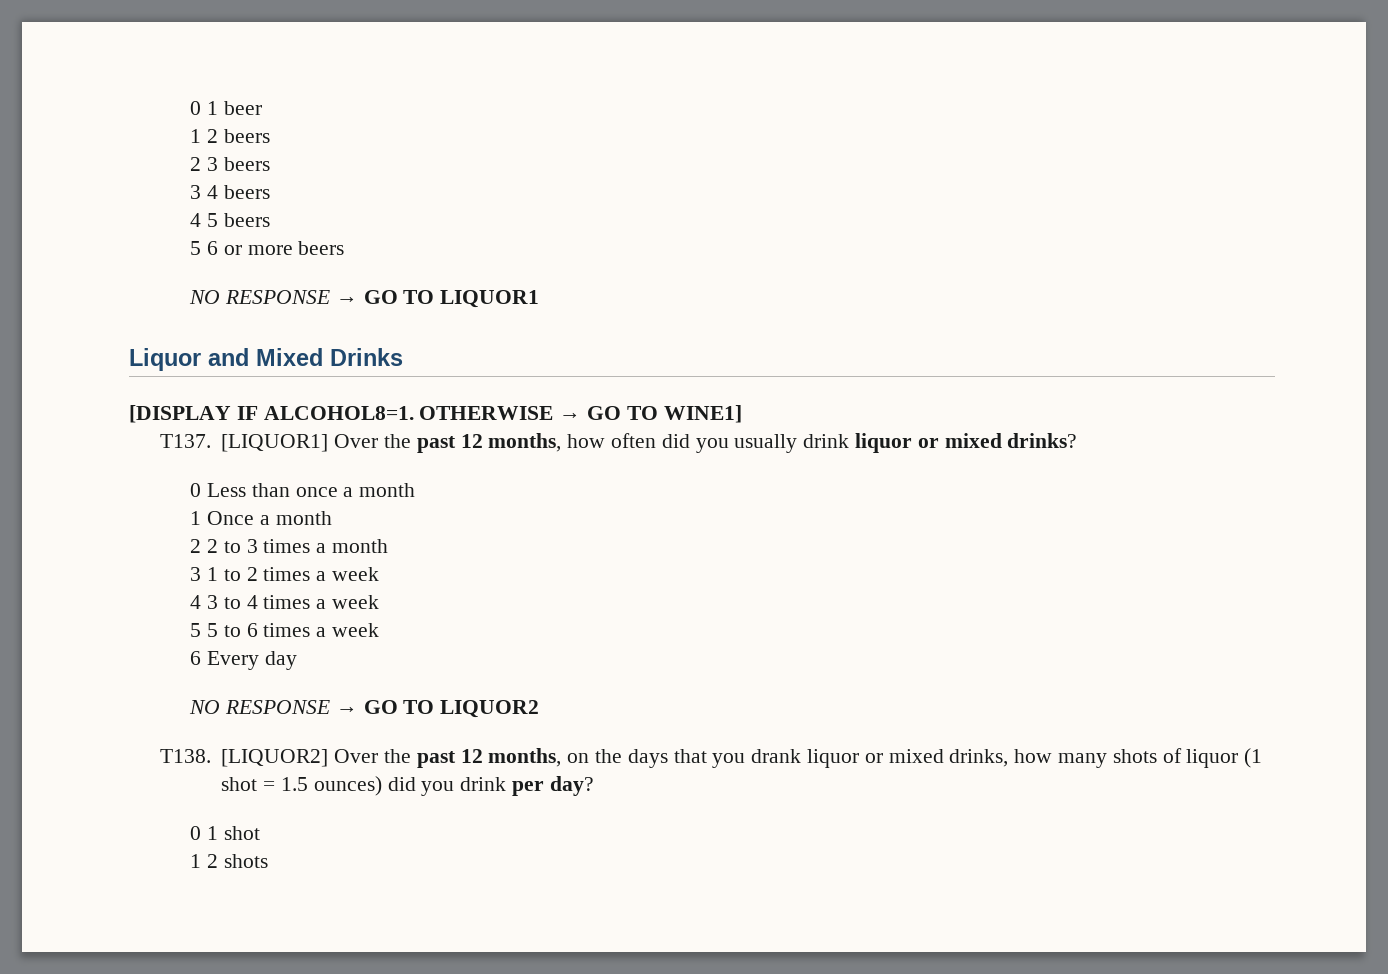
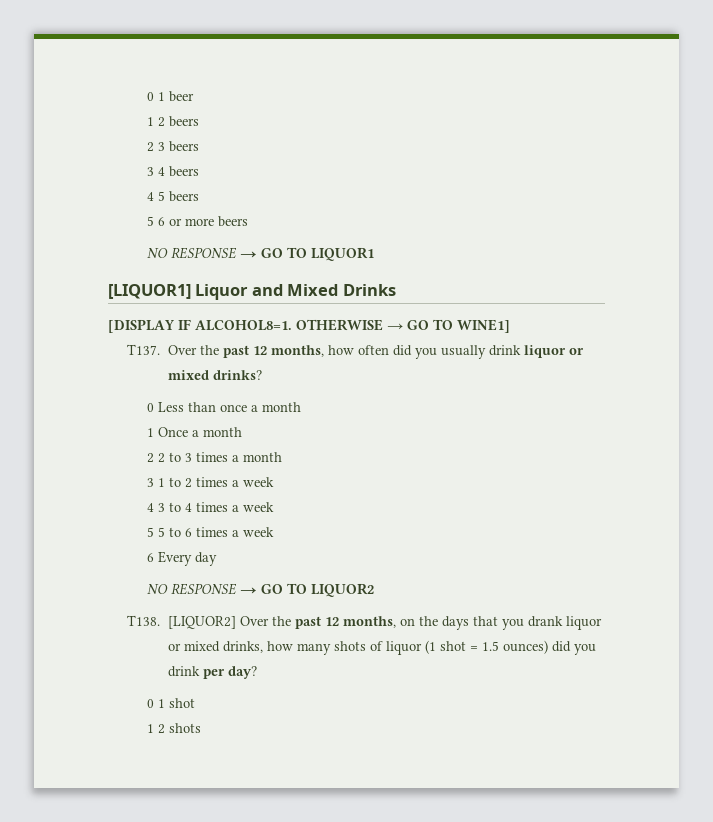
- Liquor and Mixed Drinks
+ [LIQUOR1] Liquor and Mixed Drinks
- [LIQUOR1] Over the past 12 months, how often did you usually drink liquor or mixed drinks?
+ Over the past 12 months, how often did you usually drink liquor or mixed drinks?

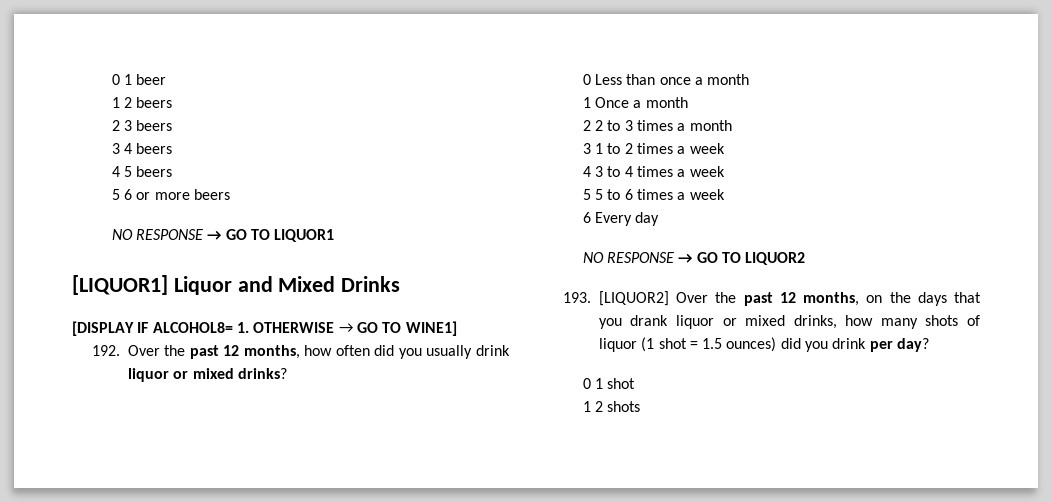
- [DISPLAY IF ALCOHOL8=1. OTHERWISE → GO TO WINE1]
+ [DISPLAY IF ALCOHOL8= 1. OTHERWISE → GO TO WINE1]
- T137. Over the past 12 months, how often did you usually drink liquor or mixed drinks?
+ 192. Over the past 12 months, how often did you usually drink liquor or mixed drinks?
- T138. [LIQUOR2] Over the past 12 months, on the days that you drank liquor or mixed drinks, how many shots of liquor (1 shot = 1.5 ounces) did you drink per day?
+ 193. [LIQUOR2] Over the past 12 months, on the days that you drank liquor or mixed drinks, how many shots of liquor (1 shot = 1.5 ounces) did you drink per day?

